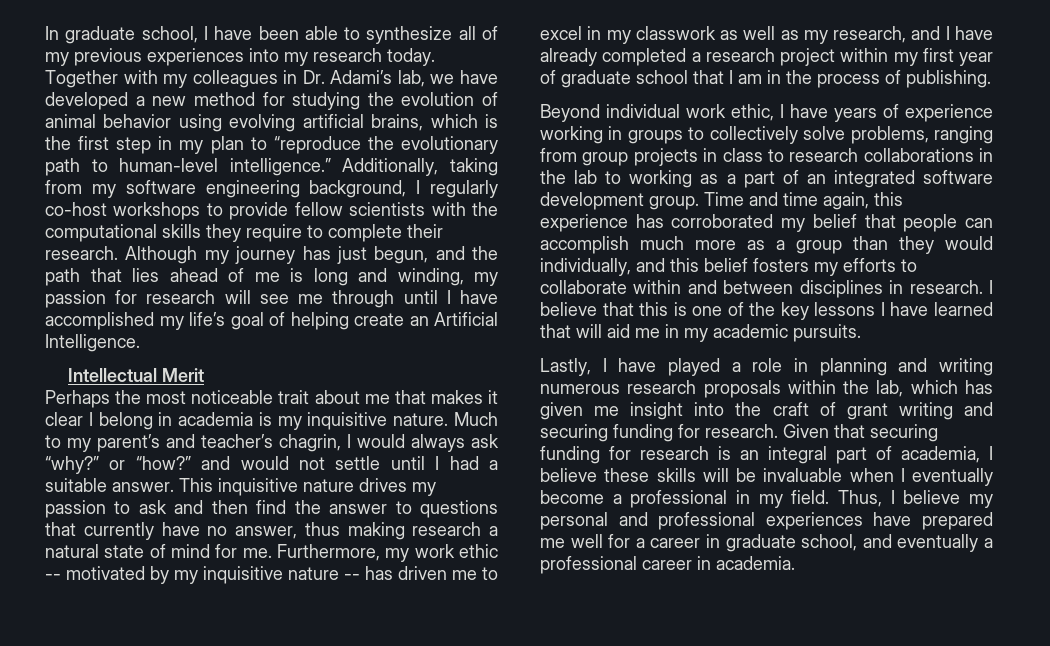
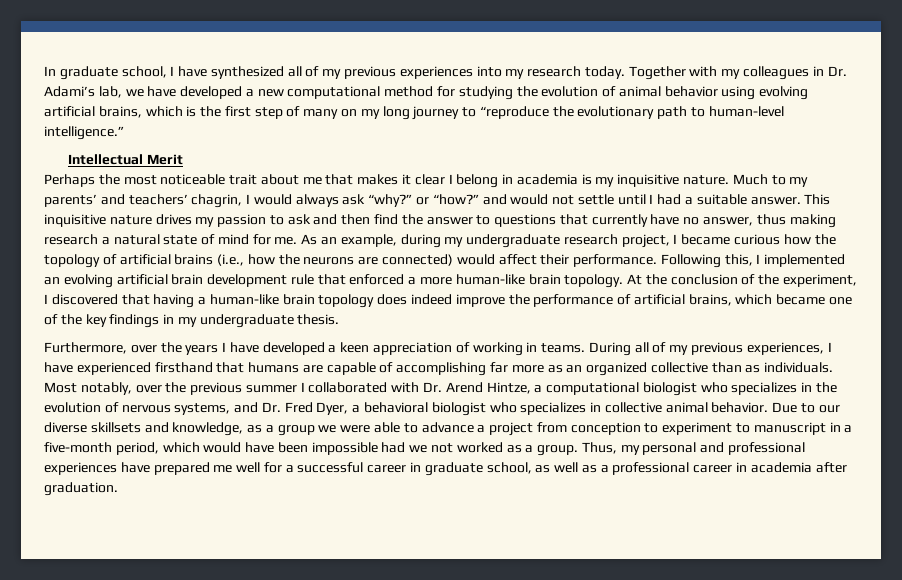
- In graduate school, I have been able to synthesize all of my previous experiences into my research today.
+ In graduate school, I have synthesized all of my previous experiences into my research today.
- Together with my colleagues in Dr. Adami’s lab, we have developed a new method for studying the evolution of animal behavior using evolving artificial brains, which is the first step in my plan to “reproduce the evolutionary path to human-level intelligence.” Additionally, taking from my software engineering background, I regularly co-host workshops to provide fellow scientists with the computational skills they require to complete their research. Although my journey has just begun, and the path that lies ahead of me is long and winding, my passion for research will see me through until I have accomplished my life’s goal of helping create an Artificial Intelligence.
+ Together with my colleagues in Dr. Adami’s lab, we have developed a new computational method for studying the evolution of animal behavior using evolving artificial brains, which is the first step of many on my long journey to “reproduce the evolutionary path to human-level intelligence.”
- Much to my parent’s and teacher’s chagrin, I would always ask “why?” or “how?” and would not settle until I had a suitable answer.
+ Much to my parents’ and teachers’ chagrin, I would always ask “why?” or “how?” and would not settle until I had a suitable answer.
- Furthermore, my work ethic -- motivated by my inquisitive nature -- has driven me to excel in my classwork as well as my research, and I have already completed a research project within my first year of graduate school that I am in the process of publishing.
- Beyond individual work ethic, I have years of experience working in groups to collectively solve problems, ranging from group projects in class to research collaborations in the lab to working as a part of an integrated software development group. Time and time again, this experience has corroborated my belief that people can accomplish much more as a group than they would individually, and this belief fosters my efforts to collaborate within and between disciplines in research. I believe that this is one of the key lessons I have learned that will aid me in my academic pursuits.
- Lastly, I have played a role in planning and writing numerous research proposals within the lab, which has given me insight into the craft of grant writing and securing funding for research. Given that securing funding for research is an integral part of academia, I believe these skills will be invaluable when I eventually become a professional in my field. Thus, I believe my personal and professional experiences have prepared me well for a career in graduate school, and eventually a professional career in academia.
+ As an example, during my undergraduate research project, I became curious how the topology of artificial brains (i.e., how the neurons are connected) would affect their performance. Following this, I implemented an evolving artificial brain development rule that enforced a more human-like brain topology. At the conclusion of the experiment, I discovered that having a human-like brain topology does indeed improve the performance of artificial brains, which became one of the key findings in my undergraduate thesis.
+ Furthermore, over the years I have developed a keen appreciation of working in teams. During all of my previous experiences, I have experienced firsthand that humans are capable of accomplishing far more as an organized collective than as individuals. Most notably, over the previous summer I collaborated with Dr. Arend Hintze, a computational biologist who specializes in the evolution of nervous systems, and Dr. Fred Dyer, a behavioral biologist who specializes in collective animal behavior. Due to our diverse skillsets and knowledge, as a group we were able to advance a project from conception to experiment to manuscript in a five-month period, which would have been impossible had we not worked as a group. Thus, my personal and professional experiences have prepared me well for a successful career in graduate school, as well as a professional career in academia after graduation.

